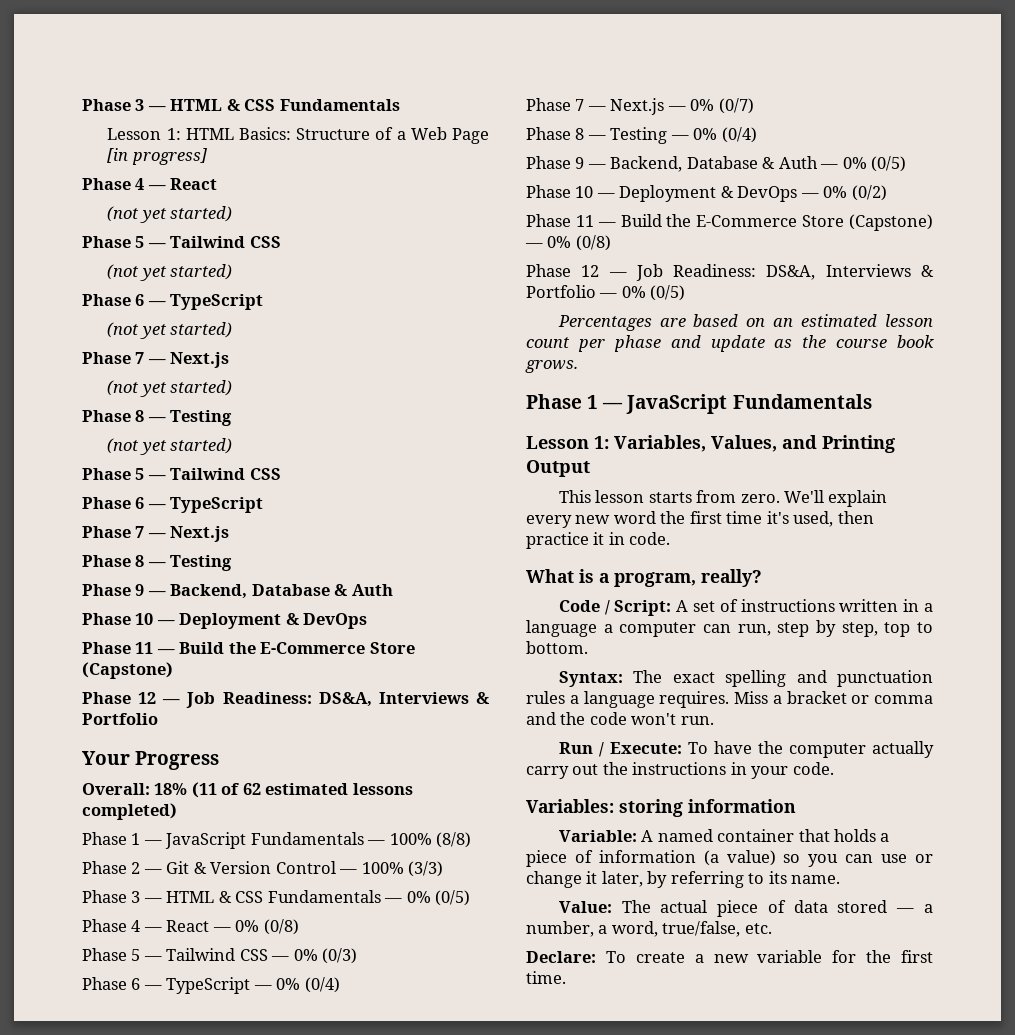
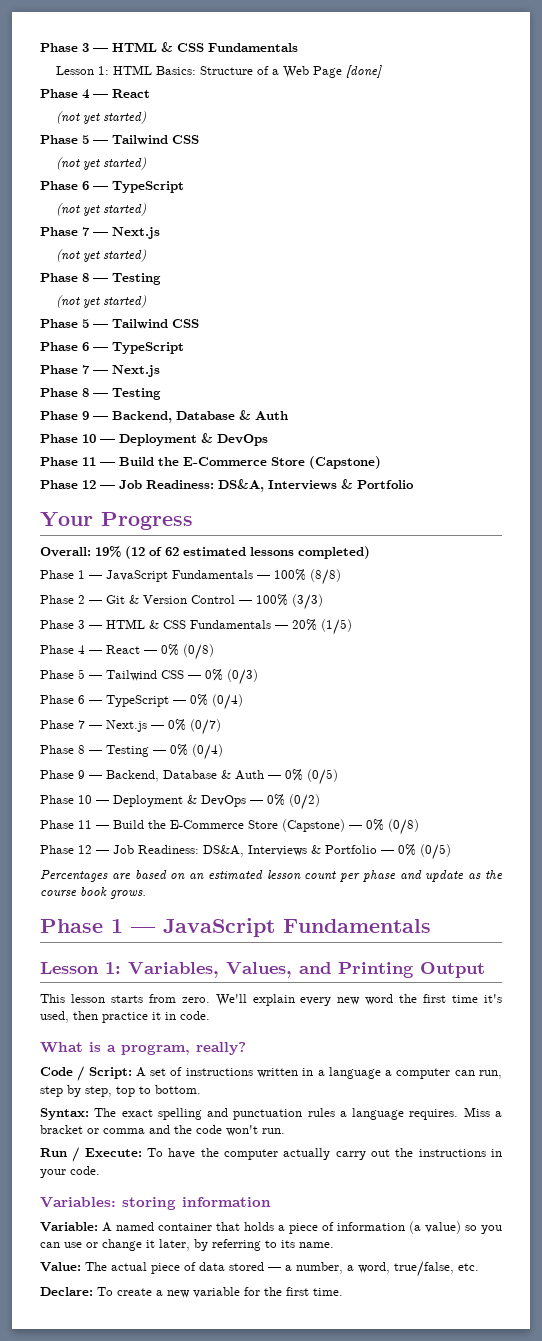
- Lesson 1: HTML Basics: Structure of a Web Page [in progress]
+ Lesson 1: HTML Basics: Structure of a Web Page [done]
- Overall: 18% (11 of 62 estimated lessons completed)
+ Overall: 19% (12 of 62 estimated lessons completed)
- Phase 3 — HTML & CSS Fundamentals — 0% (0/5)
+ Phase 3 — HTML & CSS Fundamentals — 20% (1/5)

